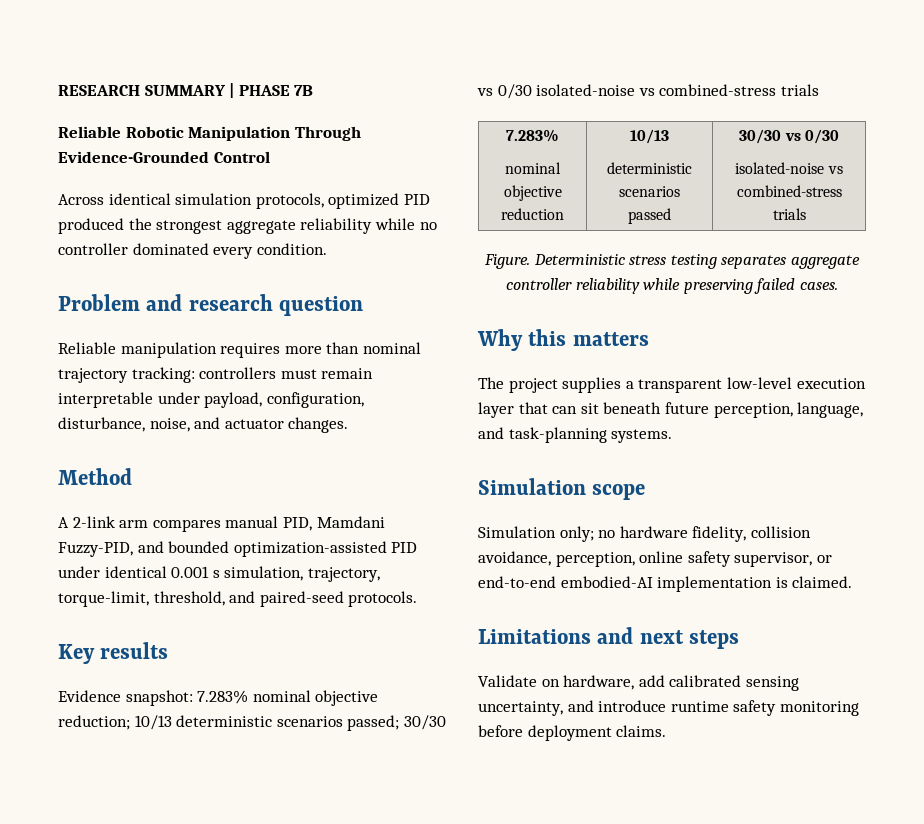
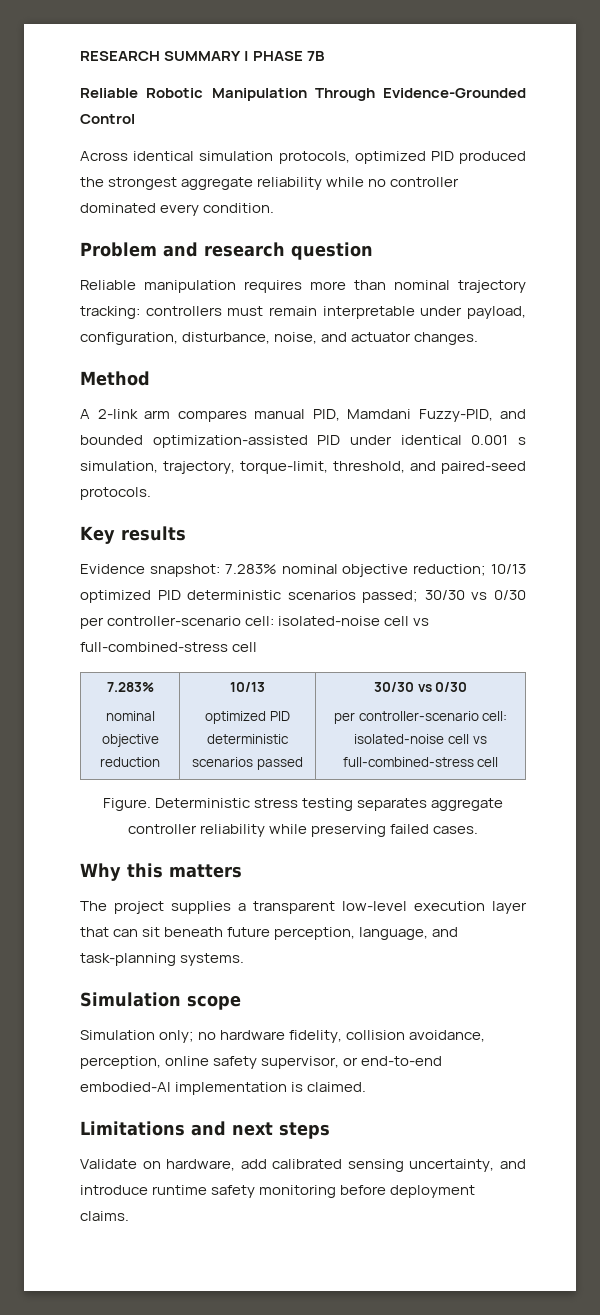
- Evidence snapshot: 7.283% nominal objective reduction; 10/13 deterministic scenarios passed; 30/30 vs 0/30 isolated-noise vs combined-stress trials
+ Evidence snapshot: 7.283% nominal objective reduction; 10/13 optimized PID deterministic scenarios passed; 30/30 vs 0/30 per controller-scenario cell: isolated-noise cell vs full-combined-stress cell
  7.283%
  nominal objective reduction | 10/13
- deterministic scenarios passed | 30/30 vs 0/30
- isolated-noise vs combined-stress trials
+ optimized PID deterministic scenarios passed | 30/30 vs 0/30
+ per controller-scenario cell: isolated-noise cell vs full-combined-stress cell

